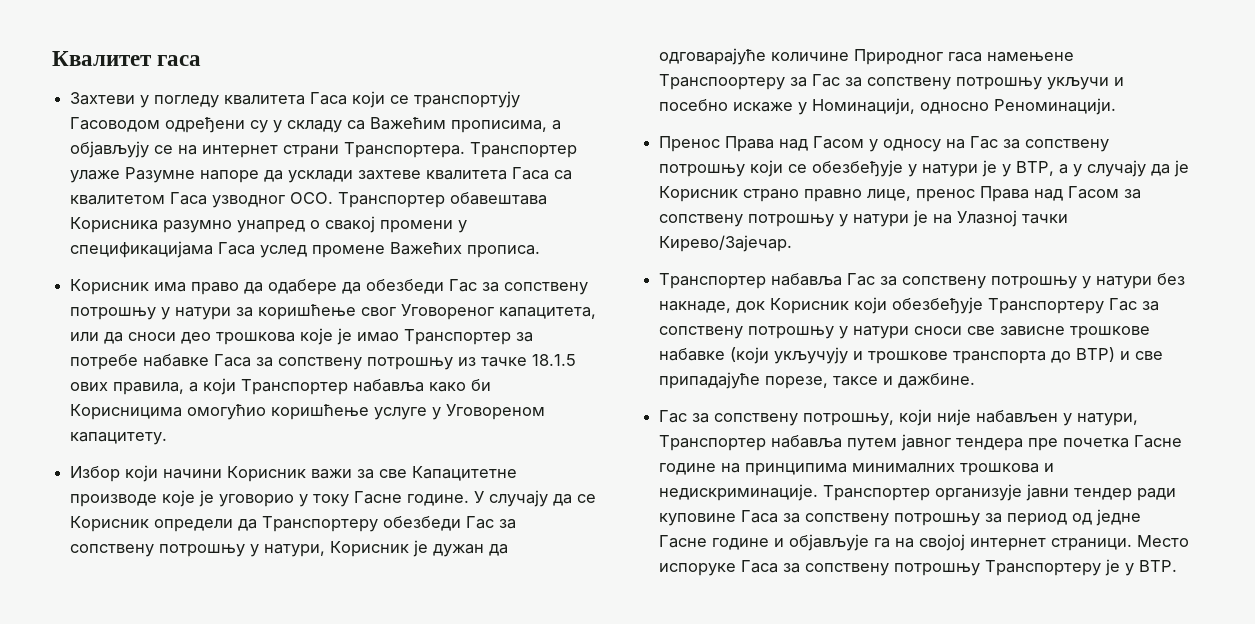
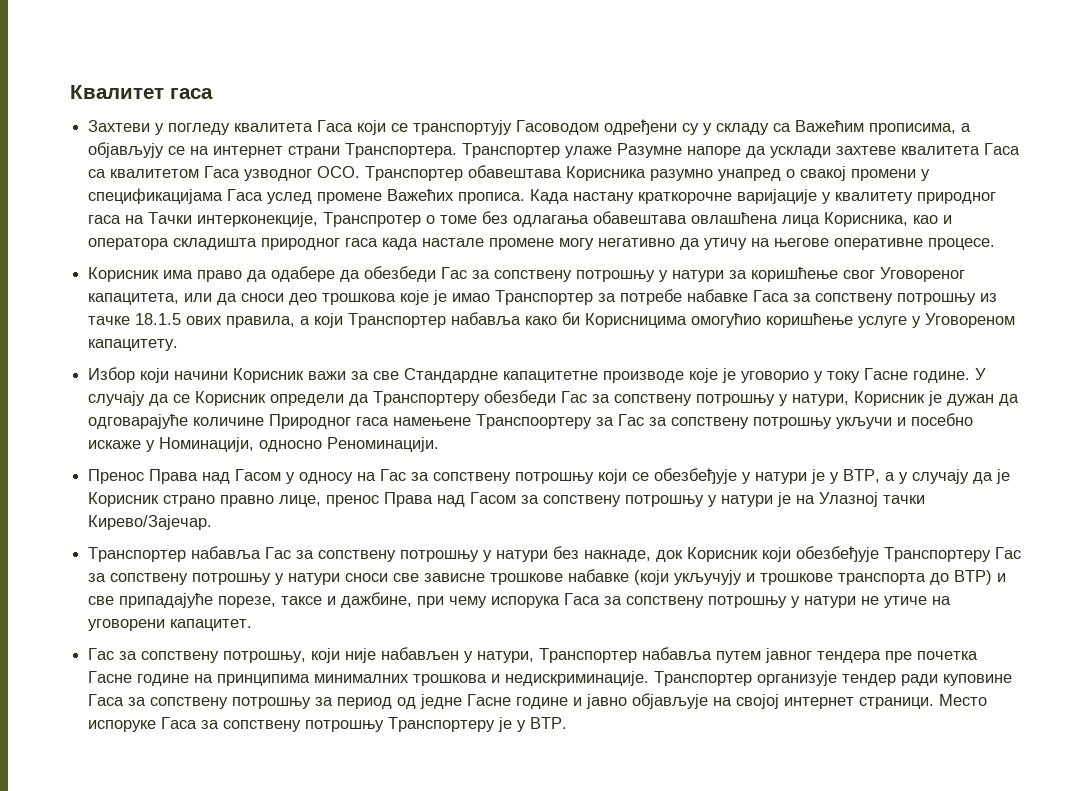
+ Када настану краткорочне варијације у квалитету природног гаса на Тачки интерконекције, Транспротер о томе без одлагања обавештава овлашћена лица Корисника, као и оператора складишта природног гаса када настале промене могу негативно да утичу на његове оперативне процесе.
- Избор који начини Корисник важи за све Капацитетне производе које је уговорио у току Гасне године.
+ Избор који начини Корисник важи за све Стандардне капацитетне производе које је уговорио у току Гасне године.
- Транспортер набавља Гас за сопствену потрошњу у натури без накнаде, док Корисник који обезбеђује Транспортеру Гас за сопствену потрошњу у натури сноси све зависне трошкове набавке (који укључују и трошкове транспорта до ВТР) и све припадајуће порезе, таксе и дажбине.
+ Транспортер набавља Гас за сопствену потрошњу у натури без накнаде, док Корисник који обезбеђује Транспортеру Гас за сопствену потрошњу у натури сноси све зависне трошкове набавке (који укључују и трошкове транспорта до ВТР) и све припадајуће порезе, таксе и дажбине, при чему испорука Гаса за сопствену потрошњу у натури не утиче на уговорени капацитет.
- Транспортер организује јавни тендер ради куповине Гаса за сопствену потрошњу за период од једне Гасне године и објављује га на својој интернет страници.
+ Транспортер организује тендер ради куповине Гаса за сопствену потрошњу за период од једне Гасне године и јавно објављује на својој интернет страници.

